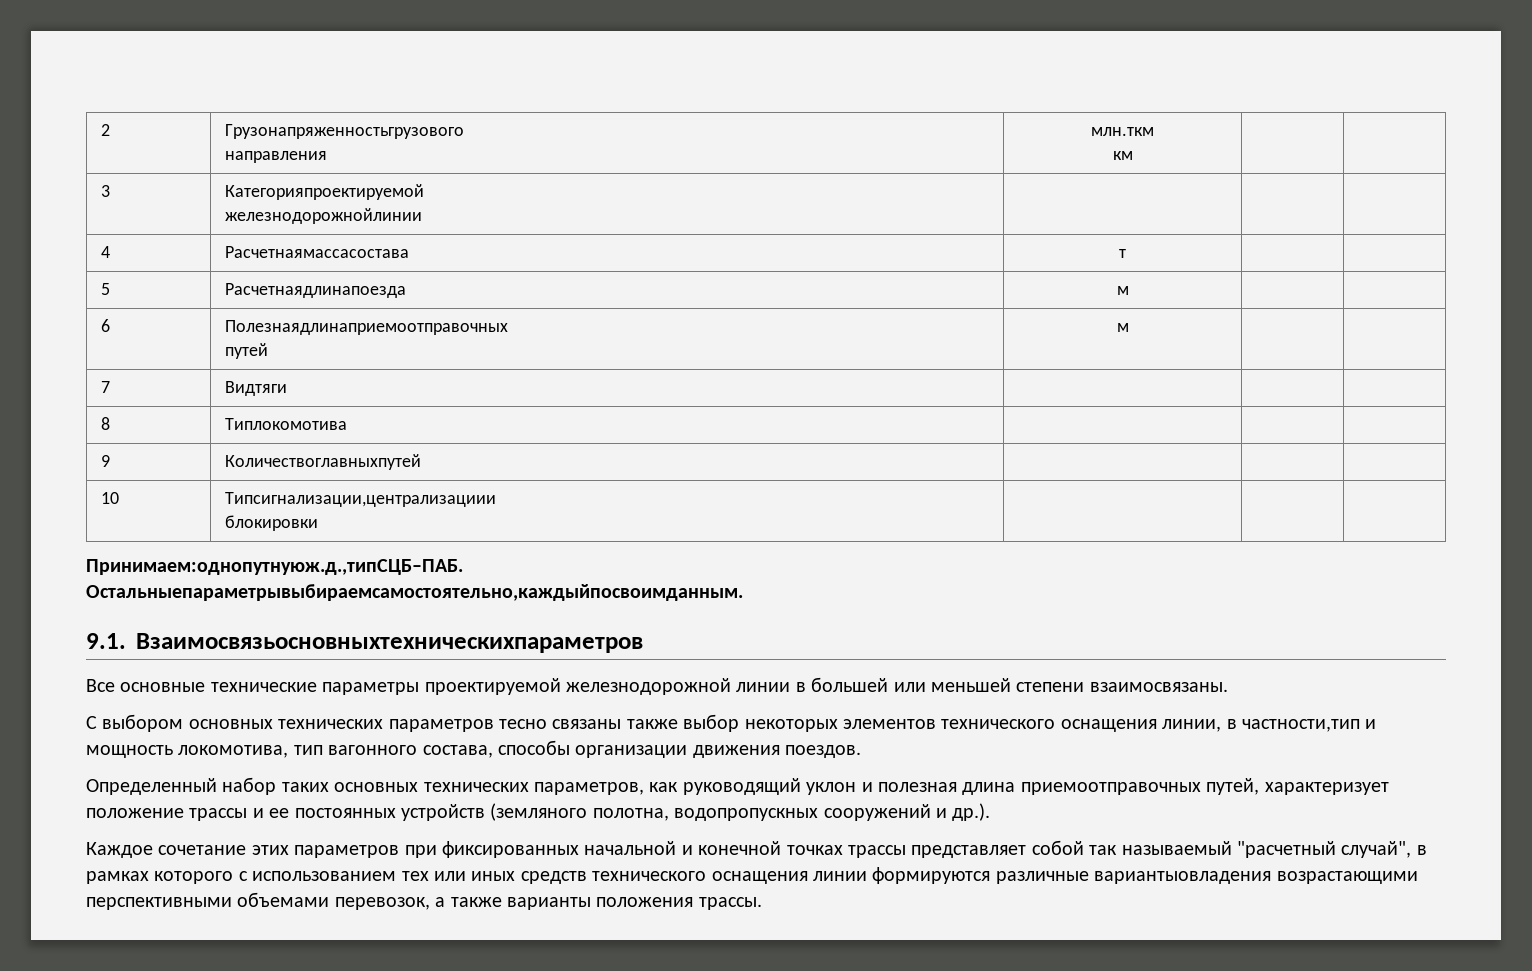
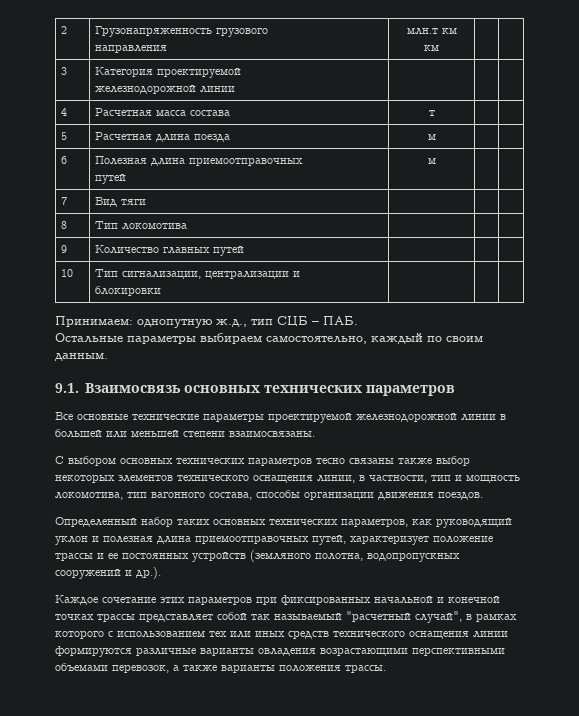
- 2 | Грузонапряженностьгрузового
- направления | млн.ткм
+ 2 | Грузонапряженность грузового
+ направления | млн.т км
- 3 | Категорияпроектируемой
- железнодорожнойлинии | | |
- 4 | Расчетнаямассасостава | т | |
+ 3 | Категория проектируемой
+ железнодорожной линии | | |
+ 4 | Расчетная масса состава | т | |
- 5 | Расчетнаядлинапоезда | м | |
+ 5 | Расчетная длина поезда | м | |
- 6 | Полезнаядлинаприемоотправочных
+ 6 | Полезная длина приемоотправочных
- 7 | Видтяги | | |
+ 7 | Вид тяги | | |
- 8 | Типлокомотива | | |
+ 8 | Тип локомотива | | |
- 9 | Количествоглавныхпутей | | |
- 10 | Типсигнализации,централизациии
+ 9 | Количество главных путей | | |
+ 10 | Тип сигнализации, централизации и
  блокировки | | |
- Принимаем:однопутнуюж.д.,типСЦБ–ПАБ.
- Остальныепараметрывыбираемсамостоятельно,каждыйпосвоимданным.
- 9.1. Взаимосвязьосновныхтехническихпараметров
+ Принимаем: однопутную ж.д., тип СЦБ – ПАБ.
+ Остальные параметры выбираем самостоятельно, каждый по своим данным.
+ 9.1. Взаимосвязь основных технических параметров
- С выбором основных технических параметров тесно связаны также выбор некоторых элементов технического оснащения линии, в частности,тип и мощность локомотива, тип вагонного состава, способы организации движения поездов.
+ С выбором основных технических параметров тесно связаны также выбор некоторых элементов технического оснащения линии, в частности, тип и мощность локомотива, тип вагонного состава, способы организации движения поездов.
- Каждое сочетание этих параметров при фиксированных начальной и конечной точках трассы представляет собой так называемый "расчетный случай", в рамках которого с использованием тех или иных средств технического оснащения линии формируются различные вариантыовладения возрастающими перспективными объемами перевозок, а также варианты положения трассы.
+ Каждое сочетание этих параметров при фиксированных начальной и конечной точках трассы представляет собой так называемый "расчетный случай", в рамках которого с использованием тех или иных средств технического оснащения линии формируются различные варианты овладения возрастающими перспективными объемами перевозок, а также варианты положения трассы.

